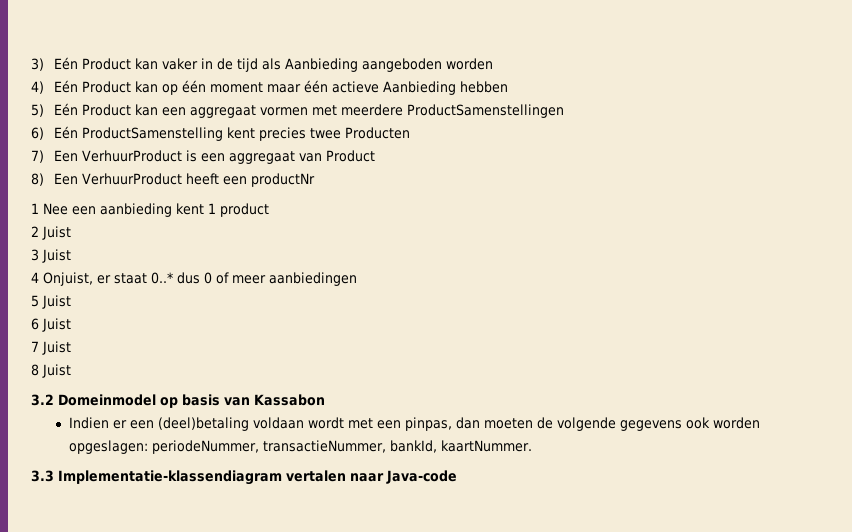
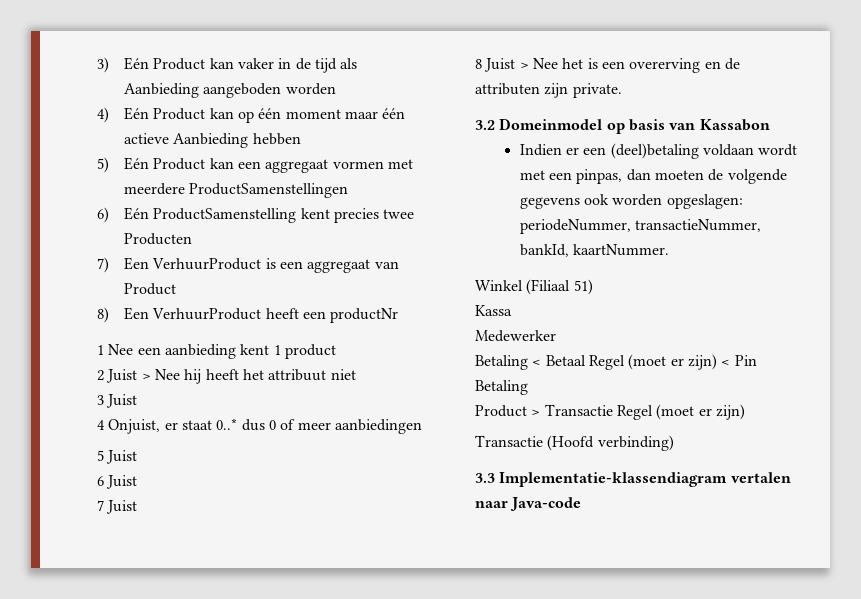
- 2 Juist
+ 2 Juist > Nee hij heeft het attribuut niet
- 8 Juist
+ 8 Juist > Nee het is een overerving en de attributen zijn private.
+ Winkel (Filiaal 51)
+ Kassa
+ Medewerker
+ Betaling < Betaal Regel (moet er zijn) < Pin Betaling
+ Product > Transactie Regel (moet er zijn)
+ Transactie (Hoofd verbinding)

